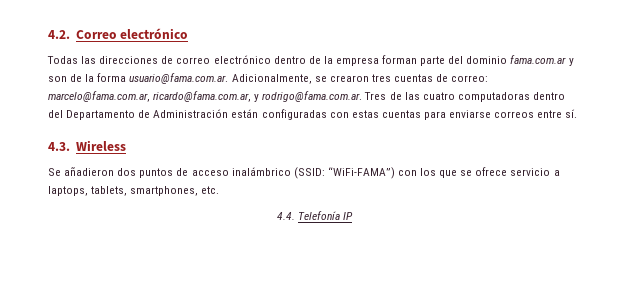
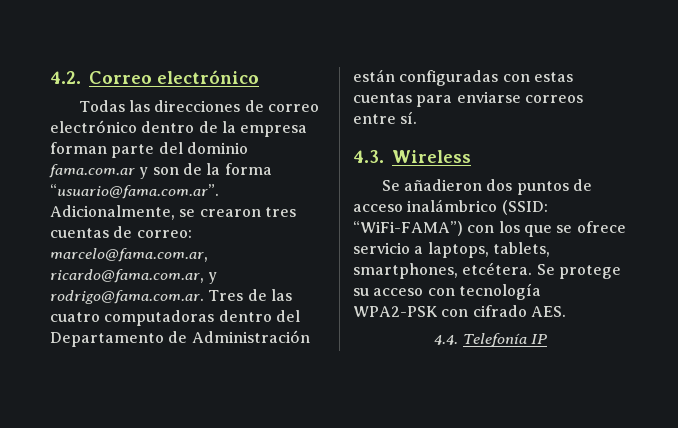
- Todas las direcciones de correo electrónico dentro de la empresa forman parte del dominio fama.com.ar y son de la forma usuario@fama.com.ar. Adicionalmente, se crearon tres cuentas de correo: marcelo@fama.com.ar, ricardo@fama.com.ar, y rodrigo@fama.com.ar. Tres de las cuatro computadoras dentro del Departamento de Administración están configuradas con estas cuentas para enviarse correos entre sí.
+ Todas las direcciones de correo electrónico dentro de la empresa forman parte del dominio fama.com.ar y son de la forma “usuario@fama.com.ar”. Adicionalmente, se crearon tres cuentas de correo: marcelo@fama.com.ar, ricardo@fama.com.ar, y rodrigo@fama.com.ar. Tres de las cuatro computadoras dentro del Departamento de Administración están configuradas con estas cuentas para enviarse correos entre sí.
- Se añadieron dos puntos de acceso inalámbrico (SSID: “WiFi-FAMA”) con los que se ofrece servicio a laptops, tablets, smartphones, etc.
+ Se añadieron dos puntos de acceso inalámbrico (SSID: “WiFi-FAMA”) con los que se ofrece servicio a laptops, tablets, smartphones, etcétera. Se protege su acceso con tecnología WPA2-PSK con cifrado AES.

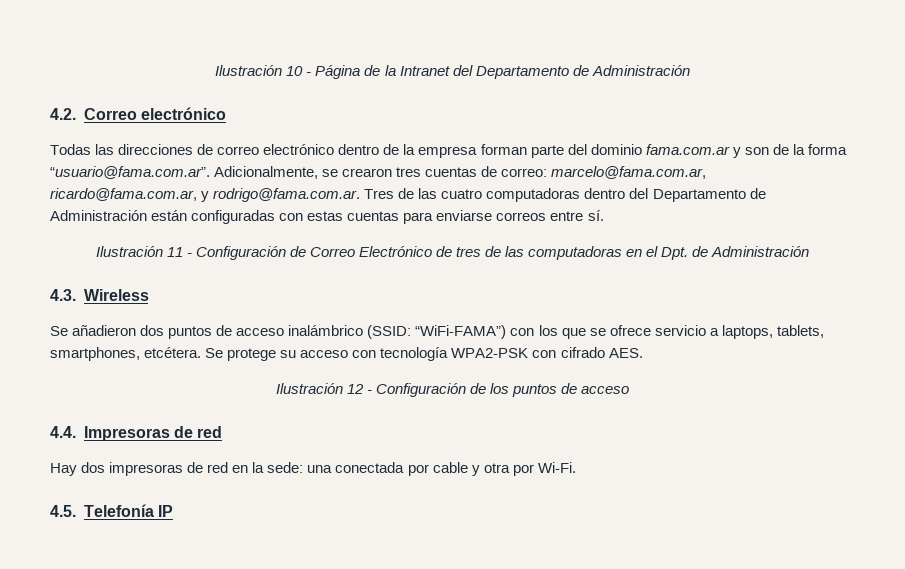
+ Ilustración 10 - Página de la Intranet del Departamento de Administración
+ Ilustración 11 - Configuración de Correo Electrónico de tres de las computadoras en el Dpt. de Administración
- 4.4. Telefonía IP
+ Ilustración 12 - Configuración de los puntos de acceso
+ 4.4. Impresoras de red
+ Hay dos impresoras de red en la sede: una conectada por cable y otra por Wi-Fi.
+ 4.5. Telefonía IP

